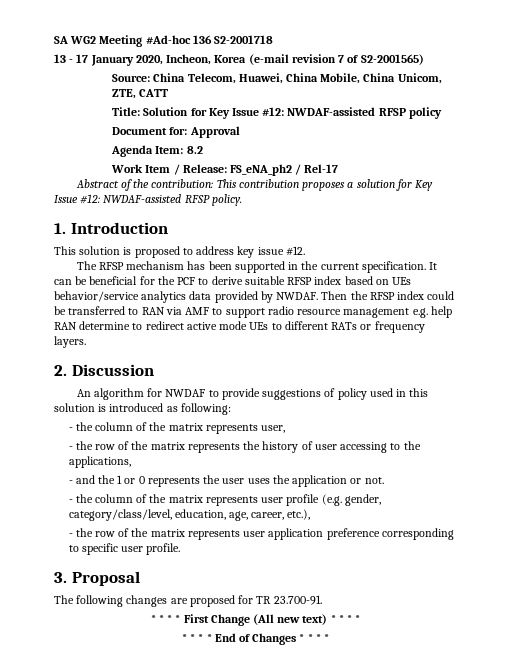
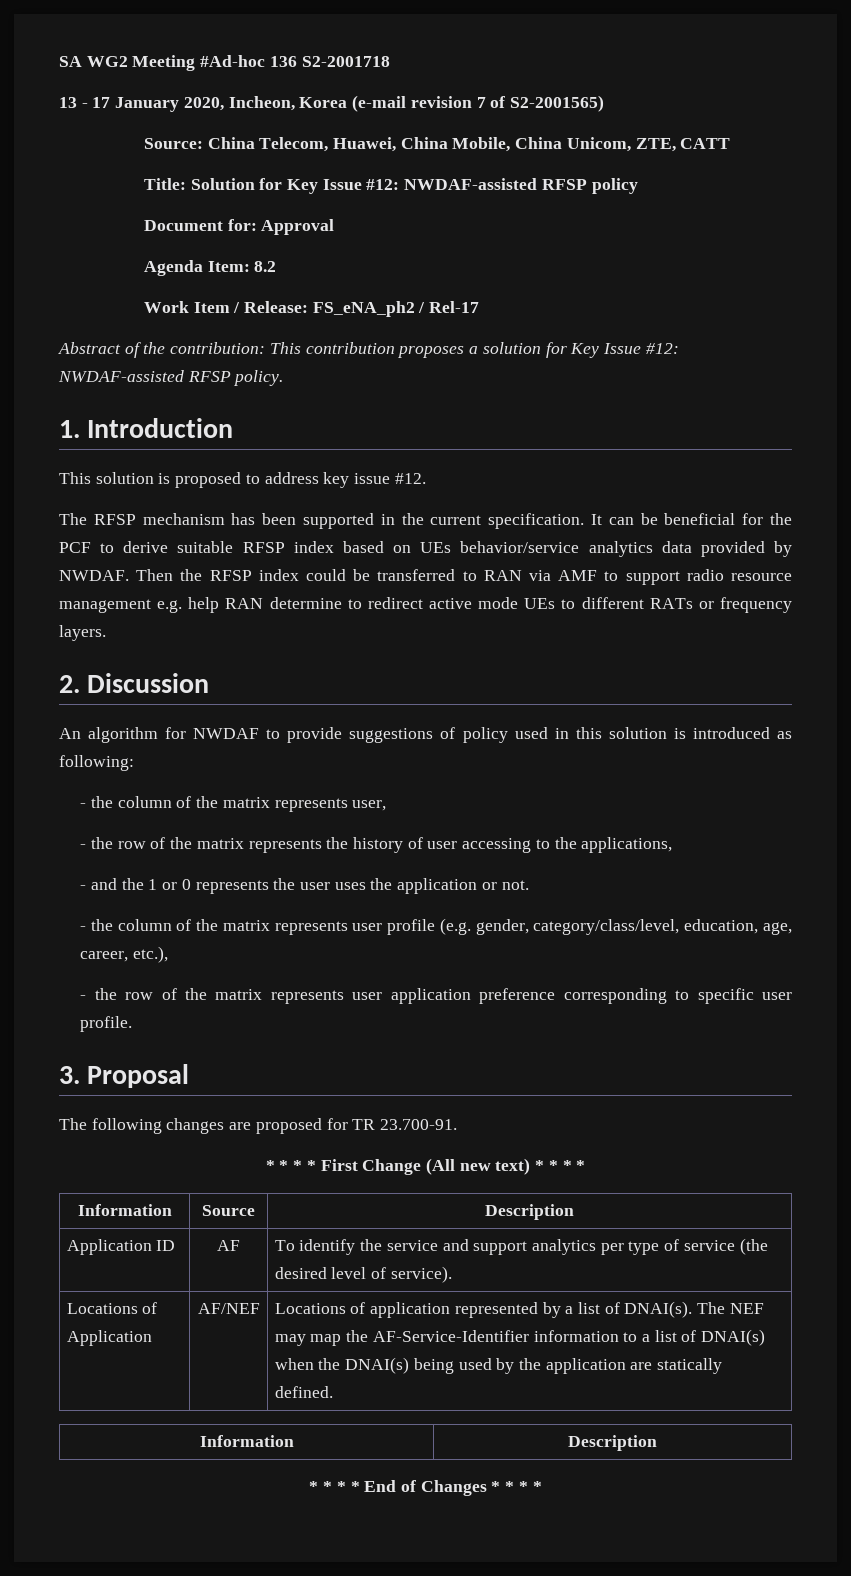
+ Information | Source | Description
+ Application ID | AF | To identify the service and support analytics per type of service (the desired level of service).
+ Locations of Application | AF/NEF | Locations of application represented by a list of DNAI(s). The NEF may map the AF-Service-Identifier information to a list of DNAI(s) when the DNAI(s) being used by the application are statically defined.
+ Information | Description

